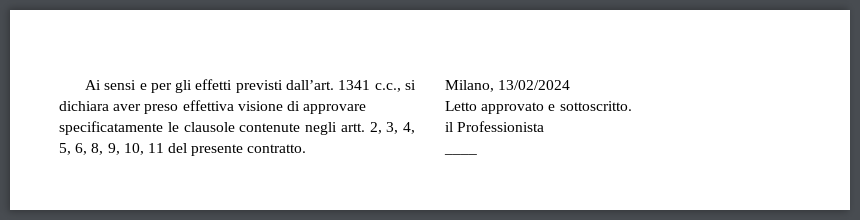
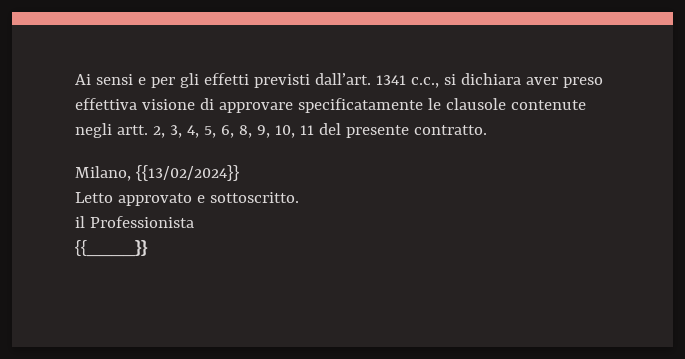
- Milano, 13/02/2024
+ Milano, {{13/02/2024}}
- ____
+ {{____}}

